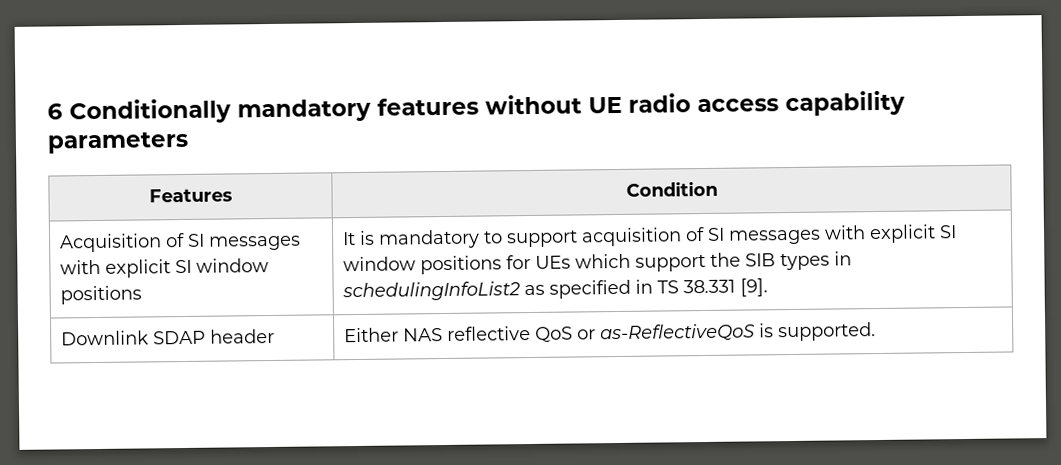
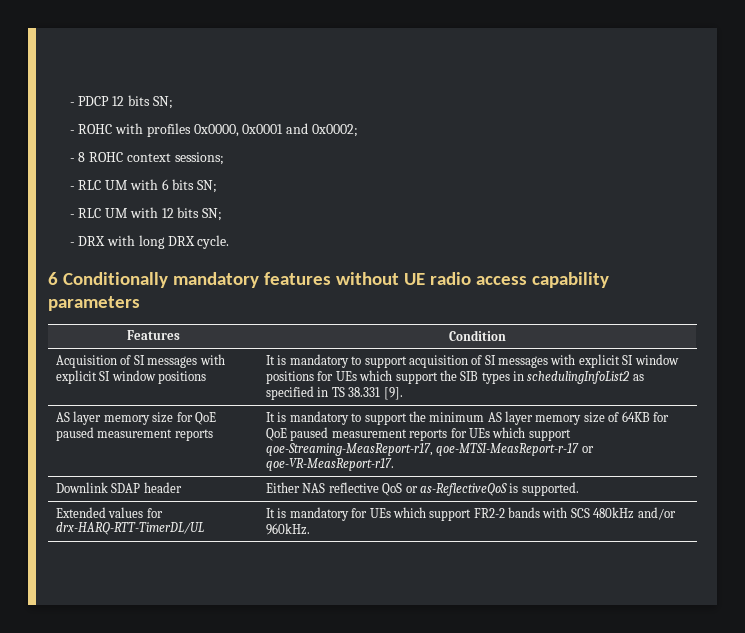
+ - PDCP 12 bits SN;
+ - ROHC with profiles 0x0000, 0x0001 and 0x0002;
+ - 8 ROHC context sessions;
+ - RLC UM with 6 bits SN;
+ - RLC UM with 12 bits SN;
+ - DRX with long DRX cycle.
+ AS layer memory size for QoE paused measurement reports | It is mandatory to support the minimum AS layer memory size of 64KB for QoE paused measurement reports for UEs which support qoe-Streaming-MeasReport-r17, qoe-MTSI-MeasReport-r-17 or qoe-VR-MeasReport-r17.
+ Extended values for drx-HARQ-RTT-TimerDL/UL | It is mandatory for UEs which support FR2-2 bands with SCS 480kHz and/or 960kHz.

